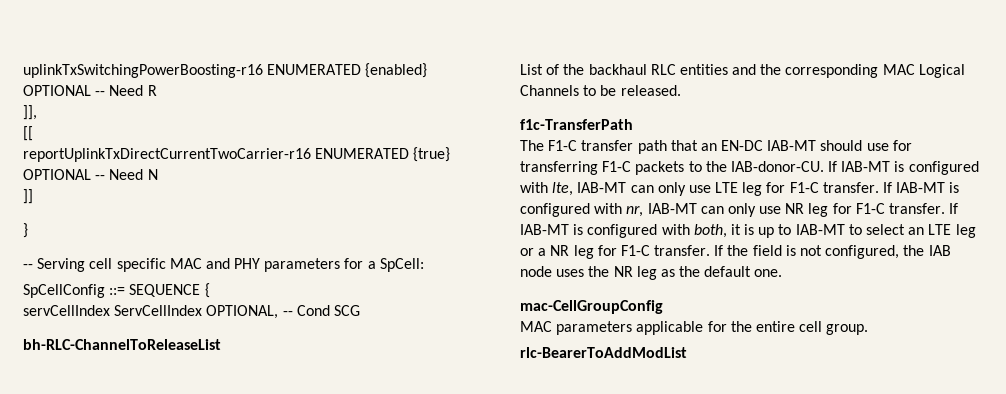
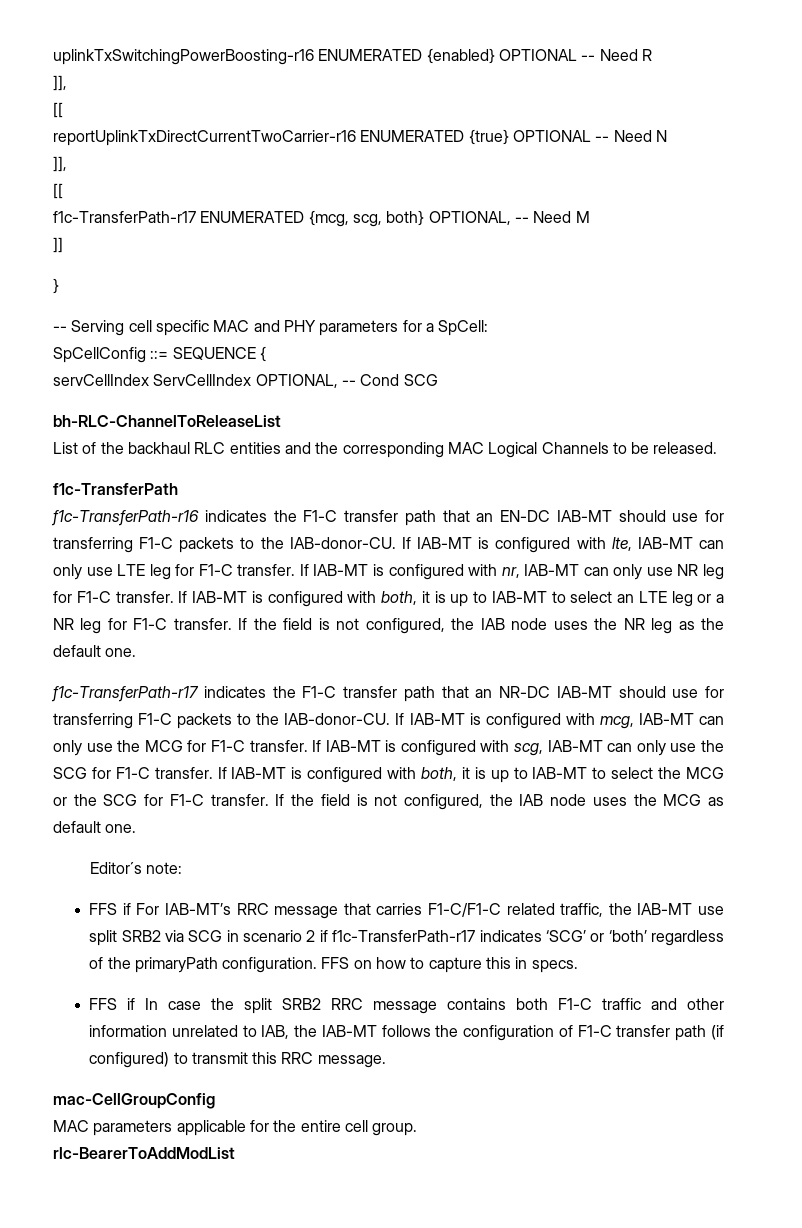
  reportUplinkTxDirectCurrentTwoCarrier-r16 ENUMERATED {true} OPTIONAL -- Need N
+ ]],
+ [[
+ f1c-TransferPath-r17 ENUMERATED {mcg, scg, both} OPTIONAL, -- Need M
- The F1-C transfer path that an EN-DC IAB-MT should use for transferring F1-C packets to the IAB-donor-CU.
+ f1c-TransferPath-r16 indicates the F1-C transfer path that an EN-DC IAB-MT should use for transferring F1-C packets to the IAB-donor-CU.
+ f1c-TransferPath-r17 indicates the F1-C transfer path that an NR-DC IAB-MT should use for transferring F1-C packets to the IAB-donor-CU. If IAB-MT is configured with mcg, IAB-MT can only use the MCG for F1-C transfer. If IAB-MT is configured with scg, IAB-MT can only use the SCG for F1-C transfer. If IAB-MT is configured with both, it is up to IAB-MT to select the MCG or the SCG for F1-C transfer. If the field is not configured, the IAB node uses the MCG as default one.
+ Editor´s note:
+ FFS if For IAB-MT’s RRC message that carries F1-C/F1-C related traffic, the IAB-MT use split SRB2 via SCG in scenario 2 if f1c-TransferPath-r17 indicates ‘SCG’ or ‘both’ regardless of the primaryPath configuration. FFS on how to capture this in specs.
+ FFS if In case the split SRB2 RRC message contains both F1-C traffic and other information unrelated to IAB, the IAB-MT follows the configuration of F1-C transfer path (if configured) to transmit this RRC message.

